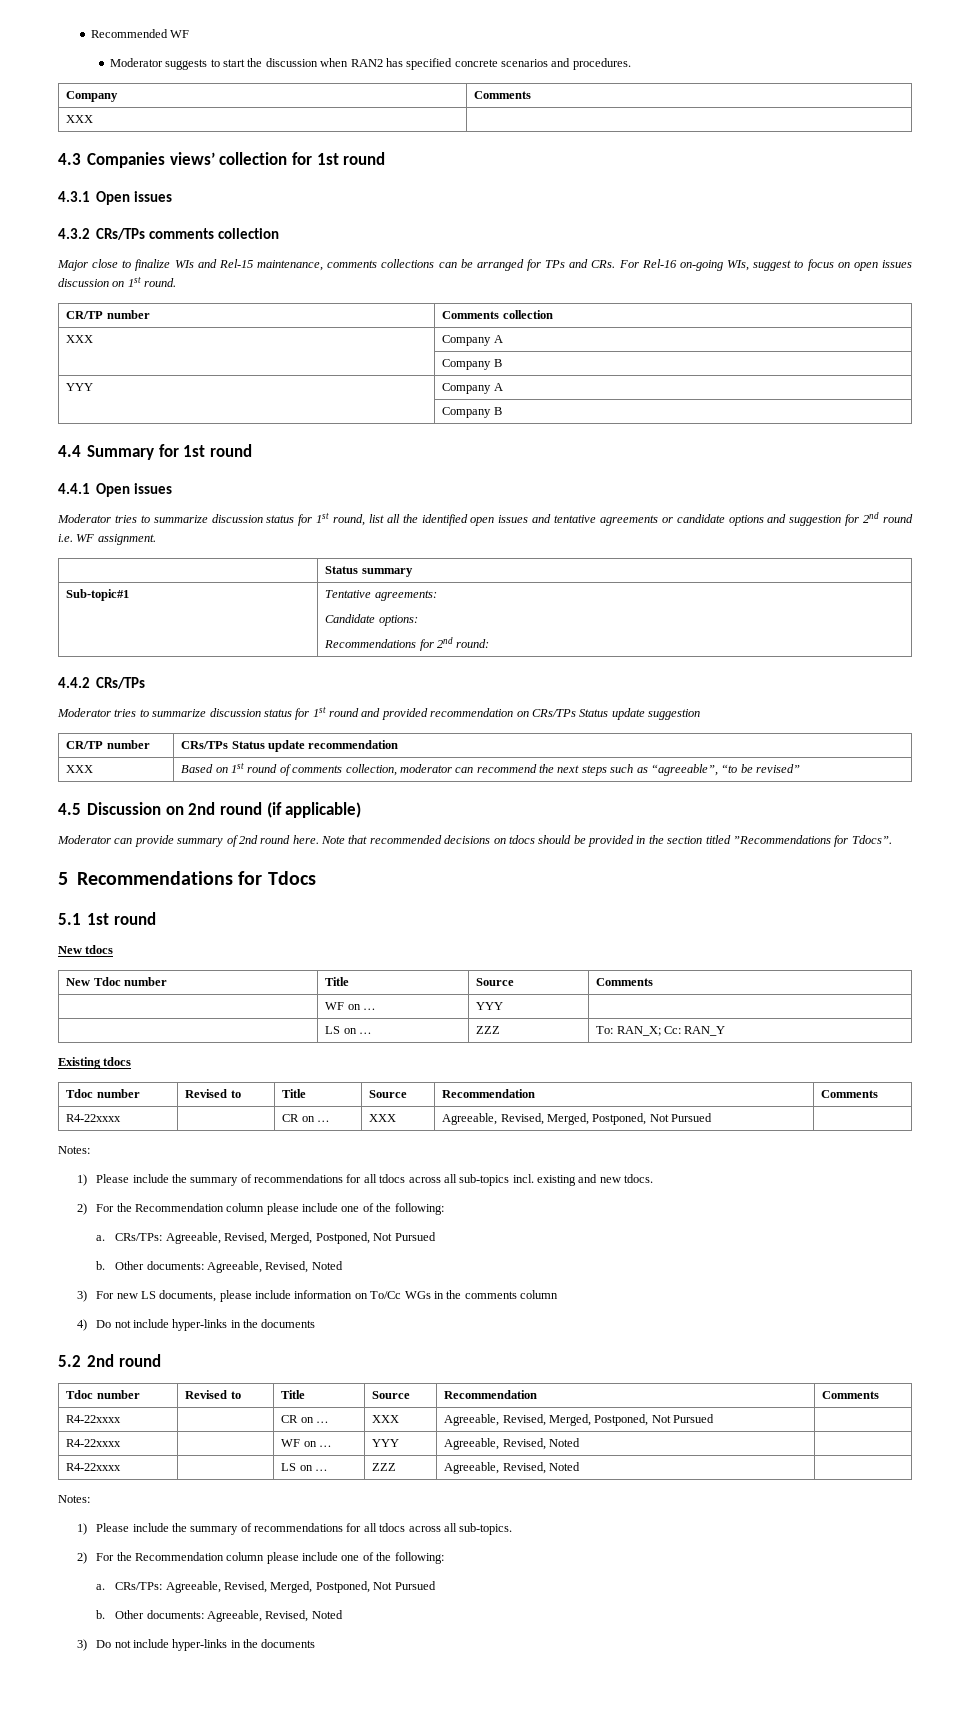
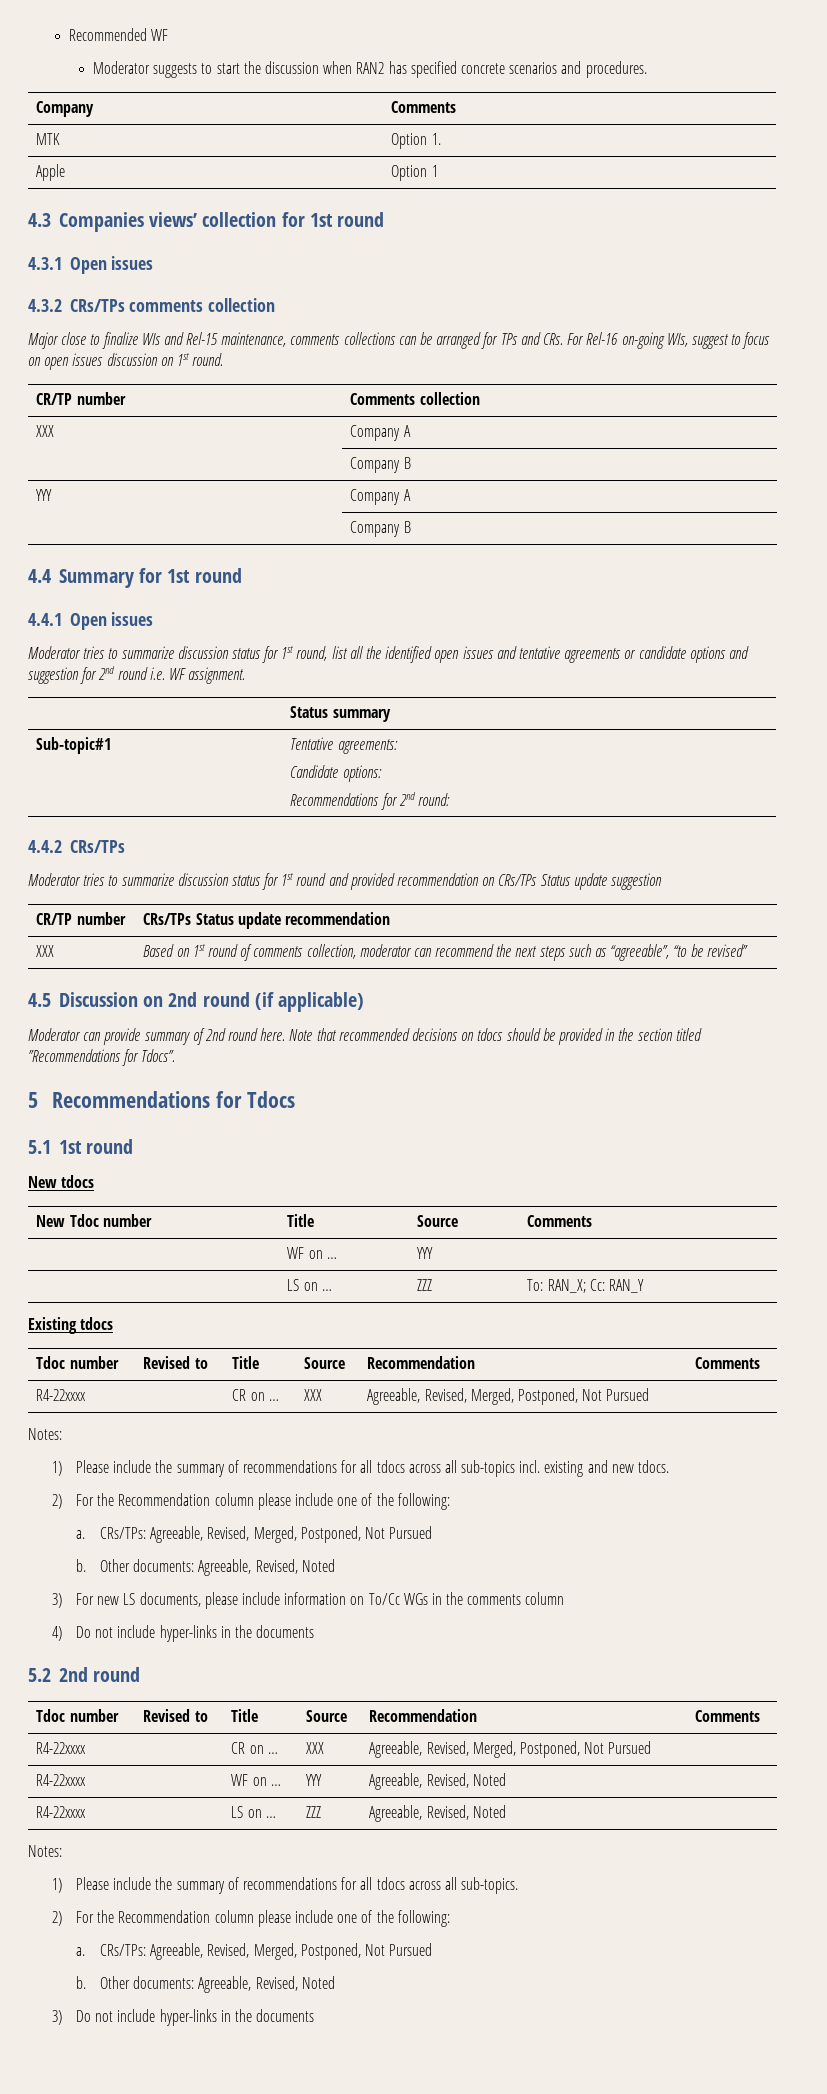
  Company | Comments
- XXX |
+ MTK | Option 1.
+ Apple | Option 1

